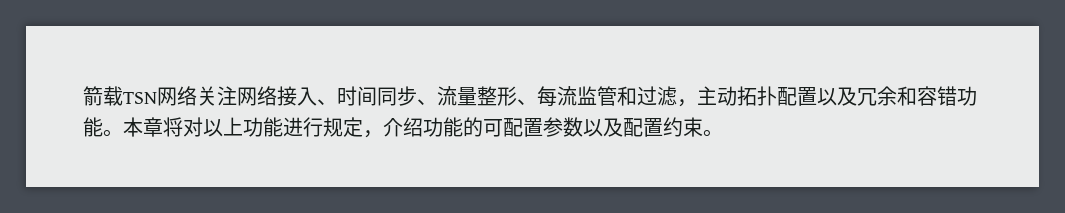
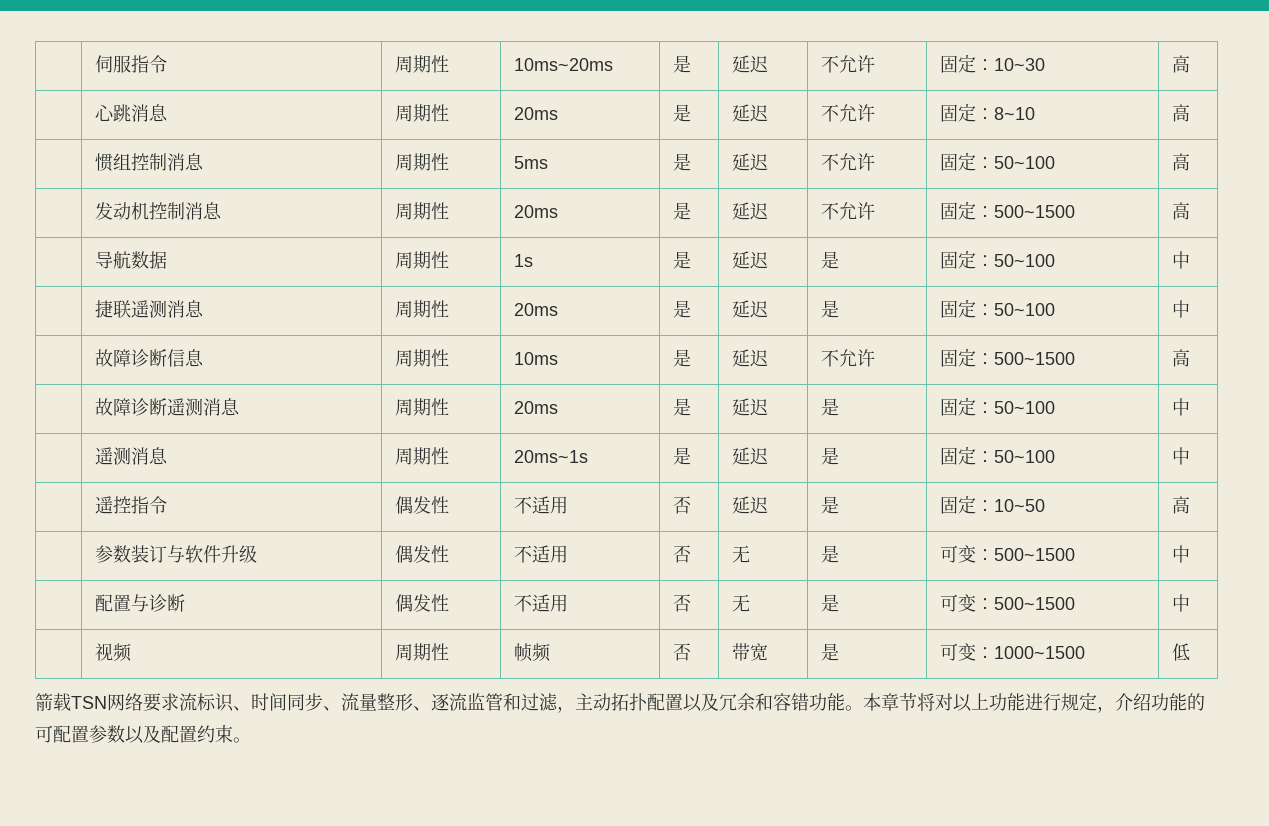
- 箭载TSN网络关注网络接入、时间同步、流量整形、每流监管和过滤，主动拓扑配置以及冗余和容错功能。
+ | 伺服指令 | 周期性 | 10ms~20ms | 是 | 延迟 | 不允许 | 固定：10~30 | 高
+ | 心跳消息 | 周期性 | 20ms | 是 | 延迟 | 不允许 | 固定：8~10 | 高
+ | 惯组控制消息 | 周期性 | 5ms | 是 | 延迟 | 不允许 | 固定：50~100 | 高
+ | 发动机控制消息 | 周期性 | 20ms | 是 | 延迟 | 不允许 | 固定：500~1500 | 高
+ | 导航数据 | 周期性 | 1s | 是 | 延迟 | 是 | 固定：50~100 | 中
+ | 捷联遥测消息 | 周期性 | 20ms | 是 | 延迟 | 是 | 固定：50~100 | 中
+ | 故障诊断信息 | 周期性 | 10ms | 是 | 延迟 | 不允许 | 固定：500~1500 | 高
+ | 故障诊断遥测消息 | 周期性 | 20ms | 是 | 延迟 | 是 | 固定：50~100 | 中
+ | 遥测消息 | 周期性 | 20ms~1s | 是 | 延迟 | 是 | 固定：50~100 | 中
+ | 遥控指令 | 偶发性 | 不适用 | 否 | 延迟 | 是 | 固定：10~50 | 高
+ | 参数装订与软件升级 | 偶发性 | 不适用 | 否 | 无 | 是 | 可变：500~1500 | 中
+ | 配置与诊断 | 偶发性 | 不适用 | 否 | 无 | 是 | 可变：500~1500 | 中
+ | 视频 | 周期性 | 帧频 | 否 | 带宽 | 是 | 可变：1000~1500 | 低
+ 箭载TSN网络要求流标识、时间同步、流量整形、逐流监管和过滤，主动拓扑配置以及冗余和容错功能。
- 本章将对以上功能进行规定，介绍功能的可配置参数以及配置约束。
+ 本章节将对以上功能进行规定，介绍功能的可配置参数以及配置约束。

